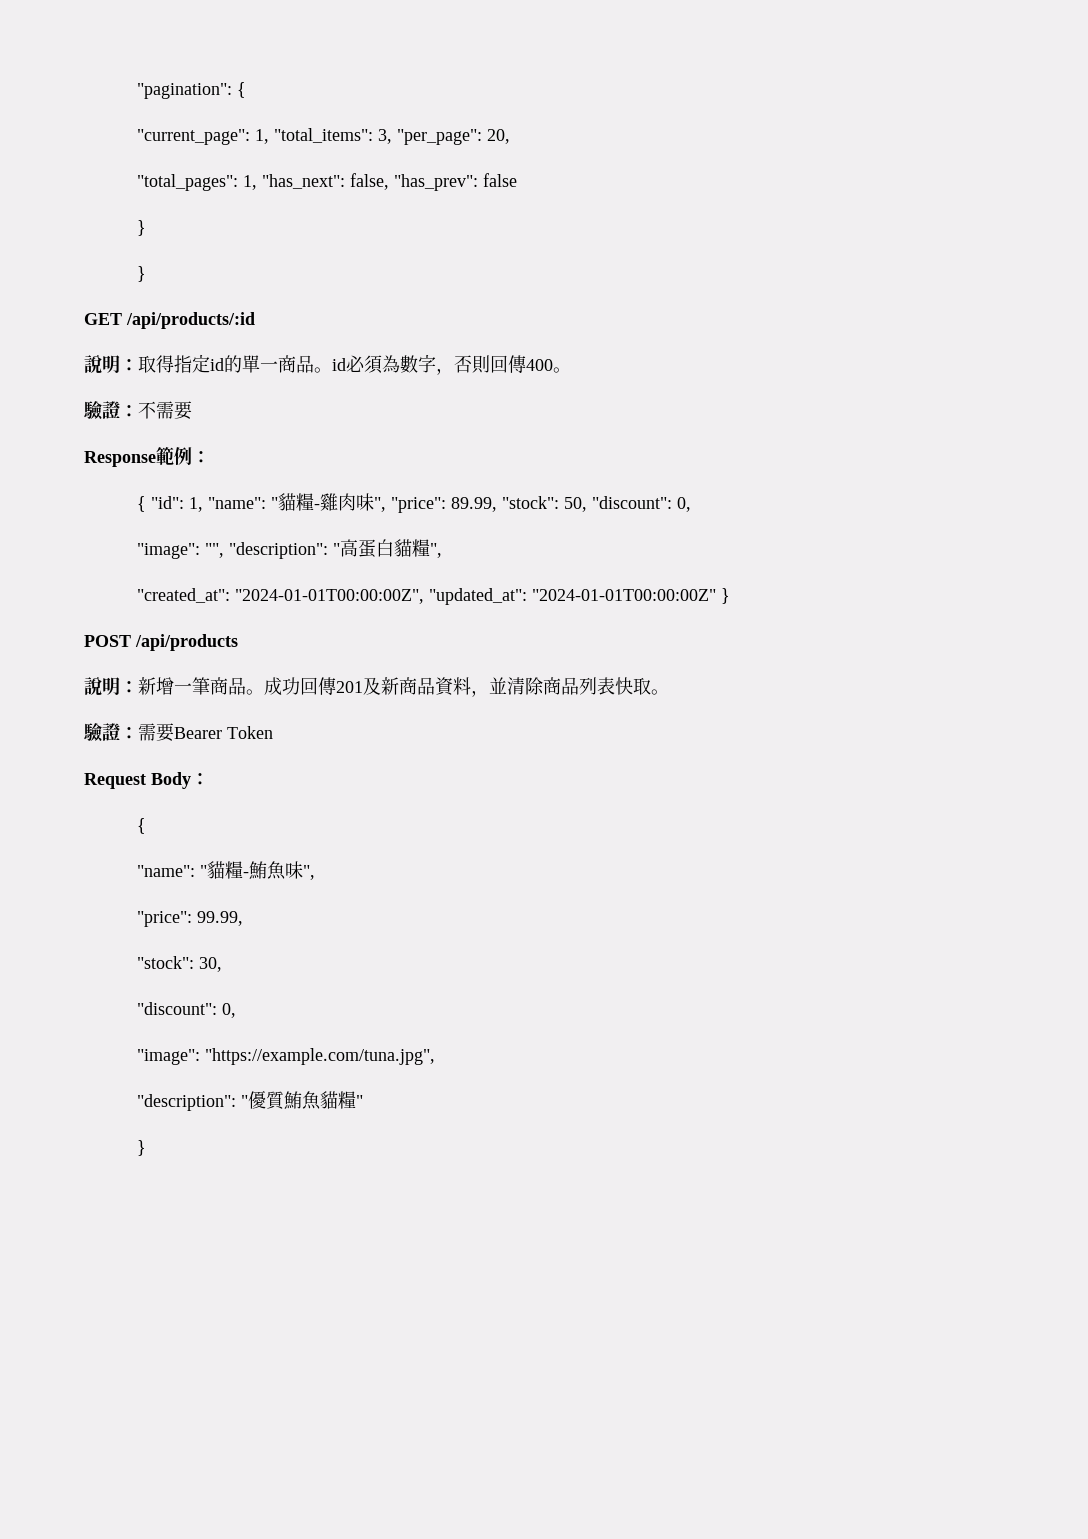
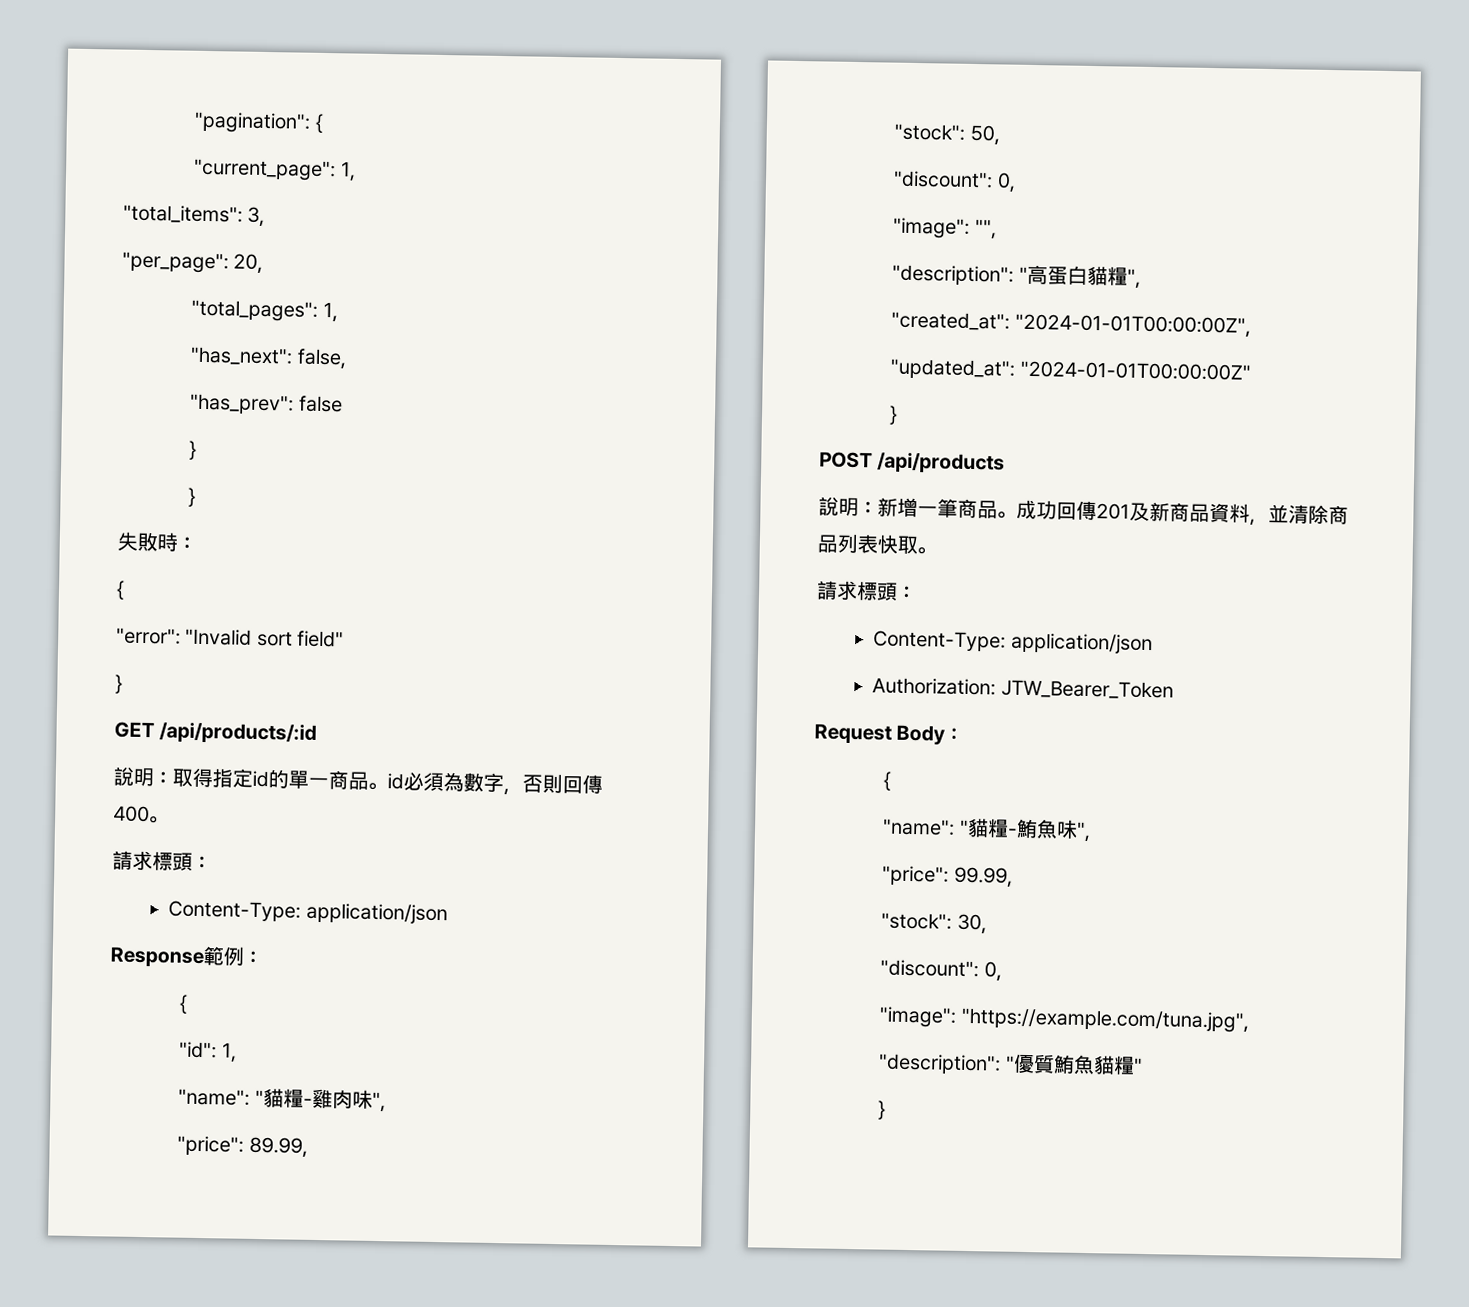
- "current_page": 1, "total_items": 3, "per_page": 20,
+ "current_page": 1,
+ "total_items": 3,
+ "per_page": 20,
- "total_pages": 1, "has_next": false, "has_prev": false
+ "total_pages": 1,
+ "has_next": false,
+ "has_prev": false
+ 失敗時：
+ {
+ "error": "Invalid sort field"
+ }
  說明：取得指定id的單一商品。id必須為數字，否則回傳400。
- 驗證：不需要
+ 請求標頭：
+ Content-Type: application/json
  Response範例：
- { "id": 1, "name": "貓糧-雞肉味", "price": 89.99, "stock": 50, "discount": 0,
+ {
+ "id": 1,
+ "name": "貓糧-雞肉味",
+ "price": 89.99,
+ "stock": 50,
+ "discount": 0,
- "image": "", "description": "高蛋白貓糧",
+ "image": "",
+ "description": "高蛋白貓糧",
- "created_at": "2024-01-01T00:00:00Z", "updated_at": "2024-01-01T00:00:00Z" }
+ "created_at": "2024-01-01T00:00:00Z",
+ "updated_at": "2024-01-01T00:00:00Z"
+ }
  成功回傳201及新商品資料，並清除商品列表快取。
- 驗證：需要Bearer Token
+ 請求標頭：
+ Content-Type: application/json
+ Authorization: JTW_Bearer_Token

